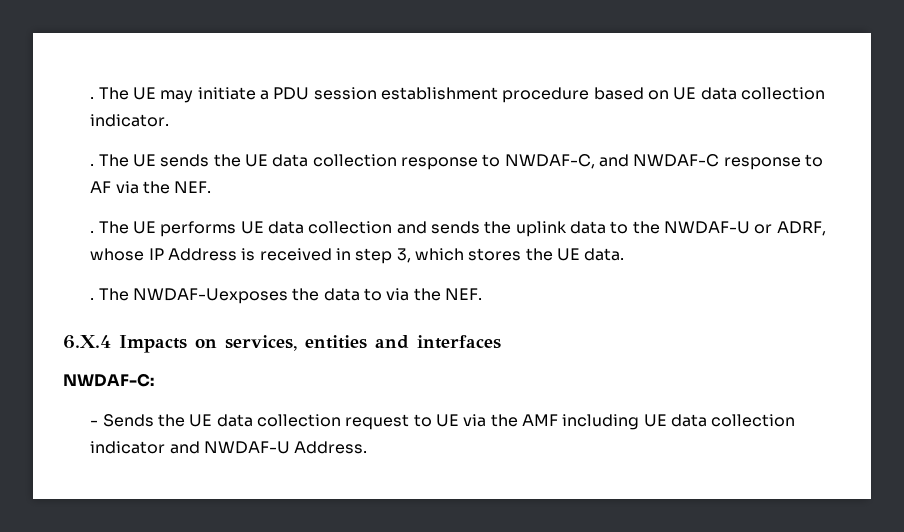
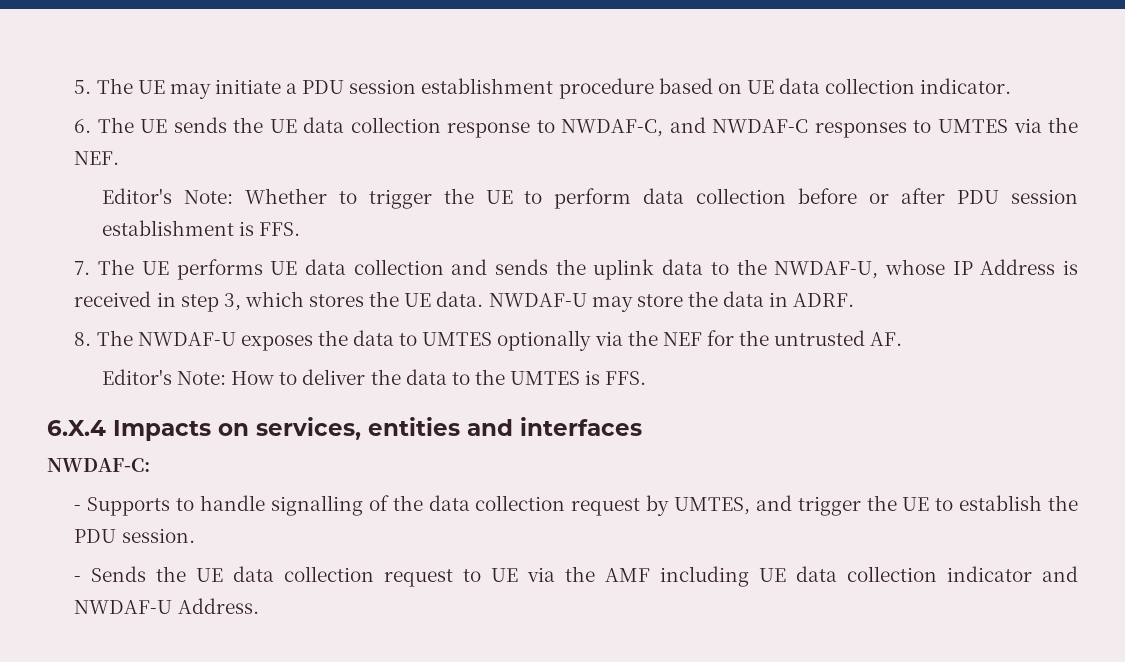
- . The UE may initiate a PDU session establishment procedure based on UE data collection indicator.
+ 5. The UE may initiate a PDU session establishment procedure based on UE data collection indicator.
- . The UE sends the UE data collection response to NWDAF-C, and NWDAF-C response to AF via the NEF.
- . The UE performs UE data collection and sends the uplink data to the NWDAF-U or ADRF, whose IP Address is received in step 3, which stores the UE data.
- . The NWDAF-Uexposes the data to via the NEF.
+ 6. The UE sends the UE data collection response to NWDAF-C, and NWDAF-C responses to UMTES via the NEF.
+ Editor's Note: Whether to trigger the UE to perform data collection before or after PDU session establishment is FFS.
+ 7. The UE performs UE data collection and sends the uplink data to the NWDAF-U, whose IP Address is received in step 3, which stores the UE data. NWDAF-U may store the data in ADRF.
+ 8. The NWDAF-U exposes the data to UMTES optionally via the NEF for the untrusted AF.
+ Editor's Note: How to deliver the data to the UMTES is FFS.
+ - Supports to handle signalling of the data collection request by UMTES, and trigger the UE to establish the PDU session.

